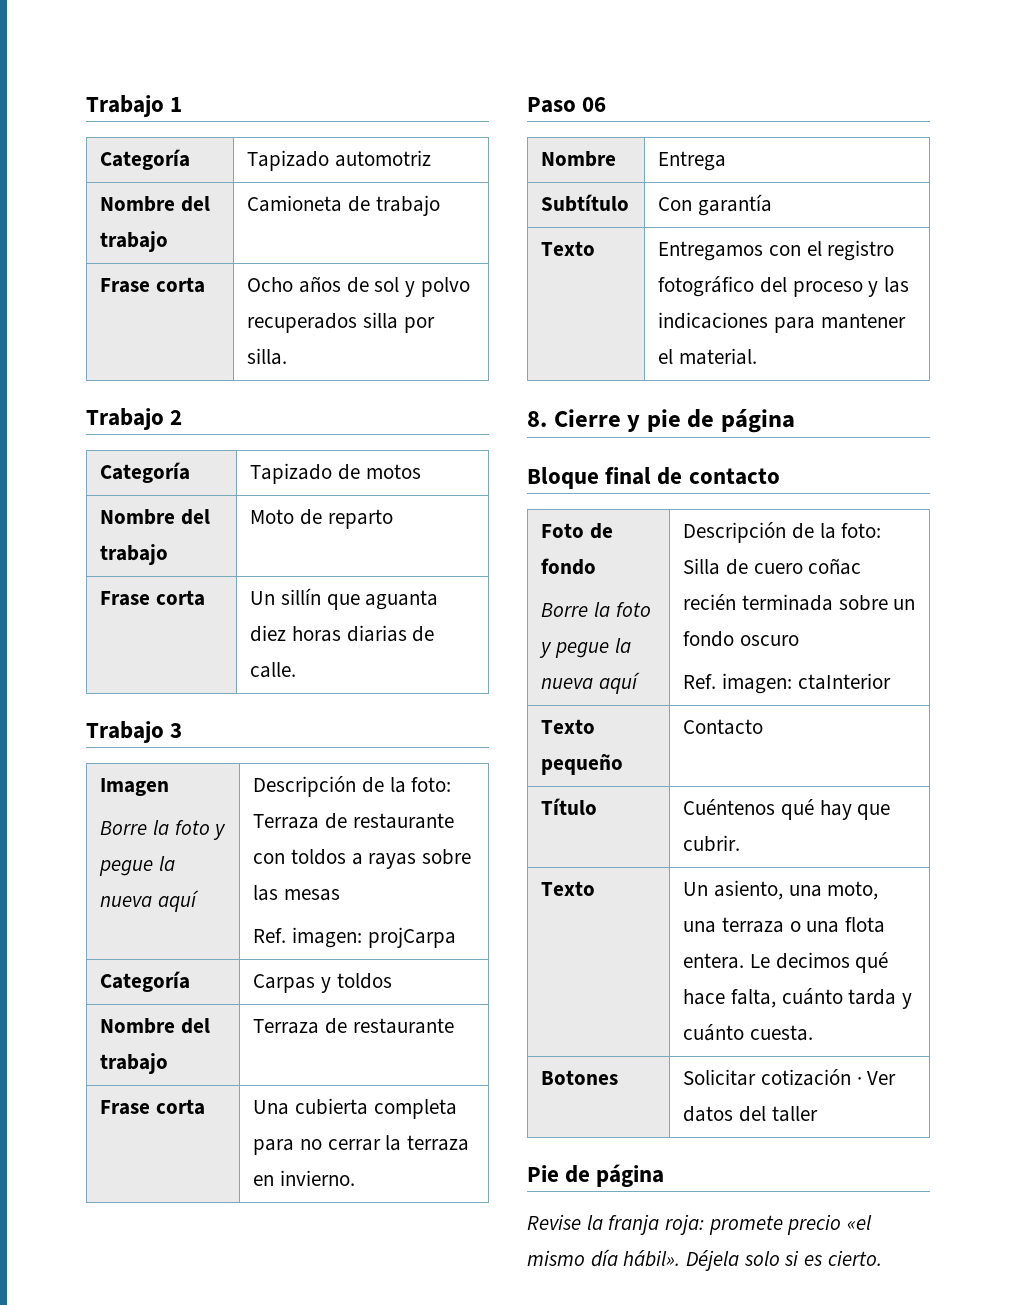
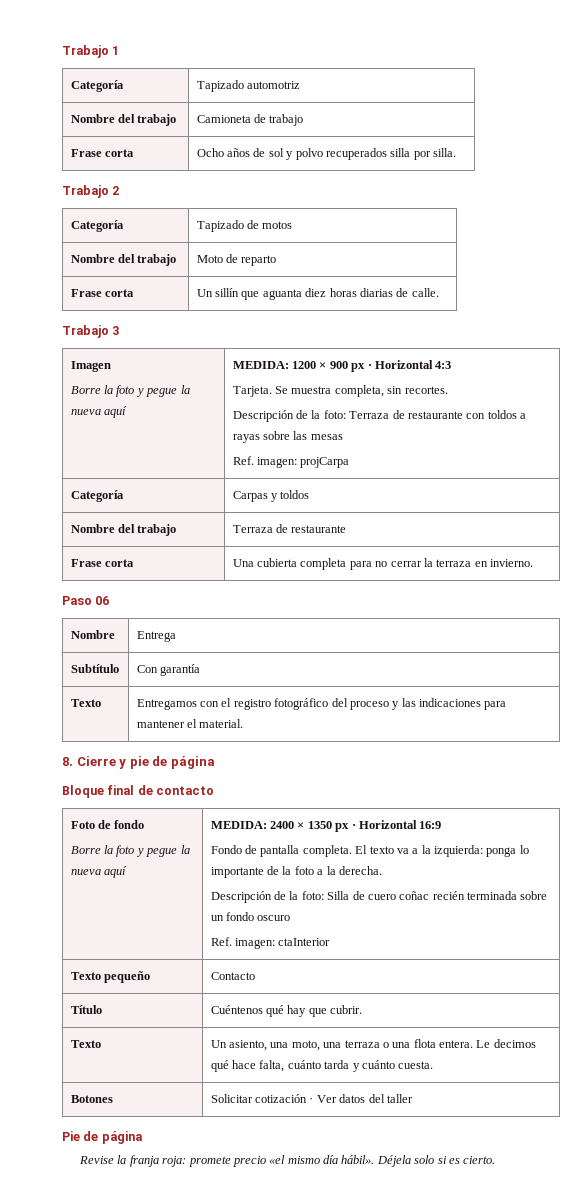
  Imagen
- Borre la foto y pegue la nueva aquí | Descripción de la foto: Terraza de restaurante con toldos a rayas sobre las mesas
+ Borre la foto y pegue la nueva aquí | MEDIDA: 1200 × 900 px · Horizontal 4:3
+ Tarjeta. Se muestra completa, sin recortes.
+ Descripción de la foto: Terraza de restaurante con toldos a rayas sobre las mesas
+ MEDIDA: 2400 × 1350 px · Horizontal 16:9
+ Fondo de pantalla completa. El texto va a la izquierda: ponga lo importante de la foto a la derecha.

